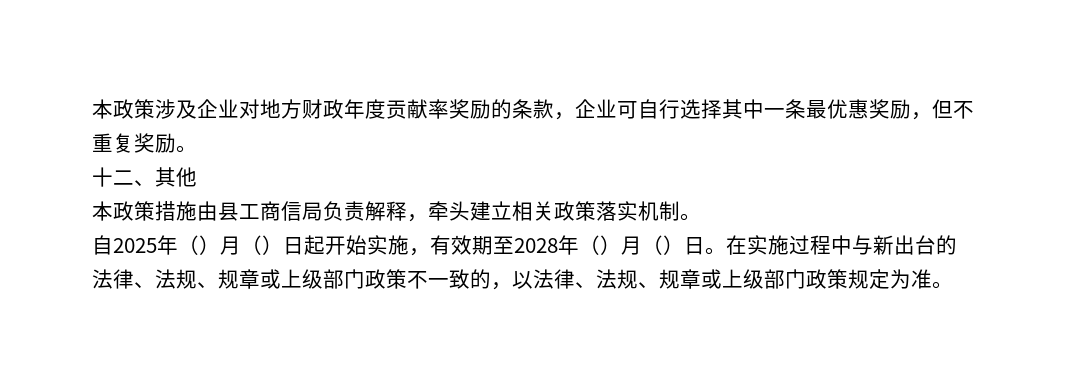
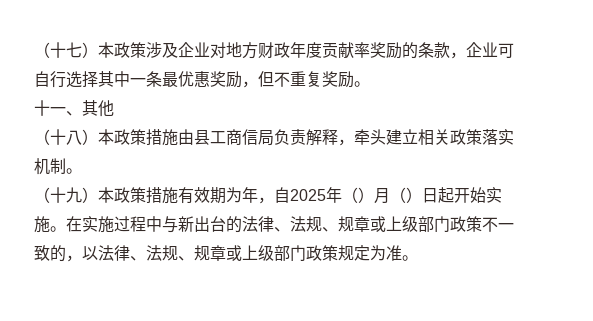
- 本政策涉及企业对地方财政年度贡献率奖励的条款，企业可自行选择其中一条最优惠奖励，但不重复奖励。
+ （十七）本政策涉及企业对地方财政年度贡献率奖励的条款，企业可自行选择其中一条最优惠奖励，但不重复奖励。
- 十二、其他
+ 十一、其他
- 本政策措施由县工商信局负责解释，牵头建立相关政策落实机制。
+ （十八）本政策措施由县工商信局负责解释，牵头建立相关政策落实机制。
- 自2025年（）月（）日起开始实施，有效期至2028年（）月（）日。
+ （十九）本政策措施有效期为年，自2025年（）月（）日起开始实施。

